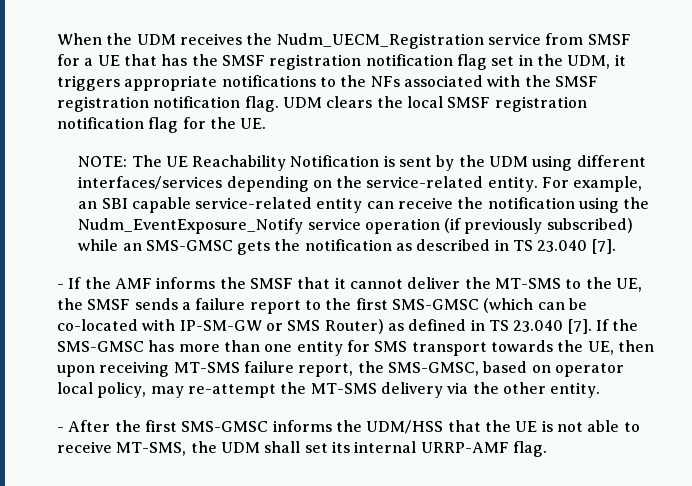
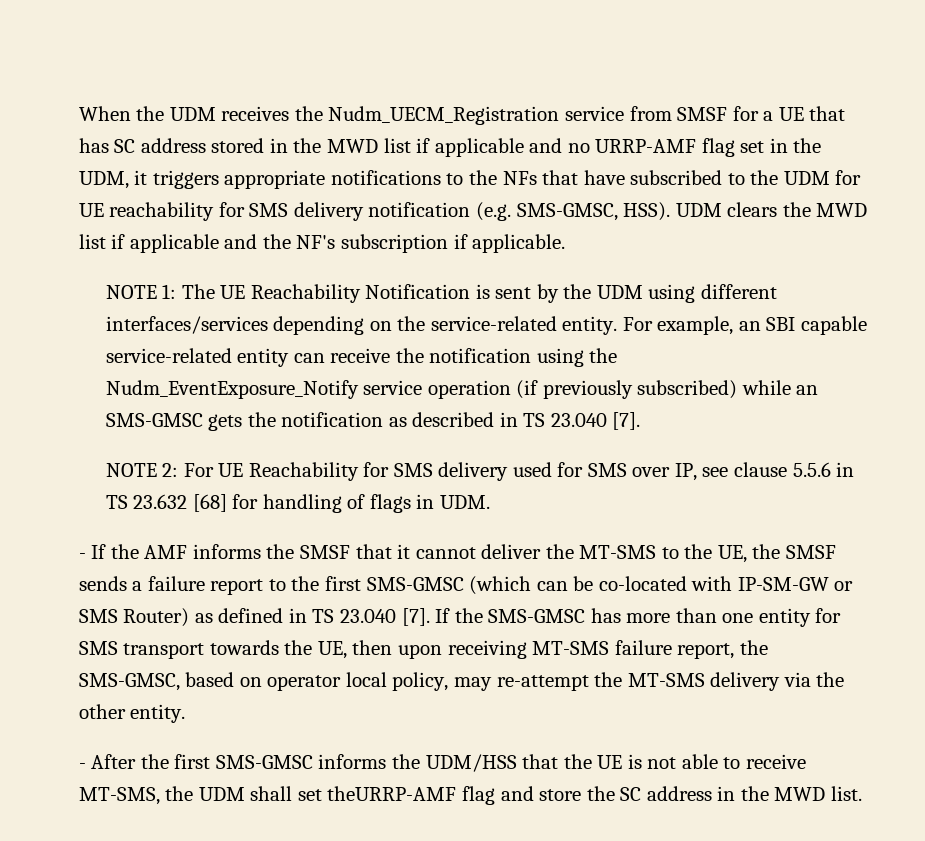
- When the UDM receives the Nudm_UECM_Registration service from SMSF for a UE that has the SMSF registration notification flag set in the UDM, it triggers appropriate notifications to the NFs associated with the SMSF registration notification flag. UDM clears the local SMSF registration notification flag for the UE.
- NOTE: The UE Reachability Notification is sent by the UDM using different interfaces/services depending on the service-related entity.
+ When the UDM receives the Nudm_UECM_Registration service from SMSF for a UE that has SC address stored in the MWD list if applicable and no URRP-AMF flag set in the UDM, it triggers appropriate notifications to the NFs that have subscribed to the UDM for UE reachability for SMS delivery notification (e.g. SMS-GMSC, HSS). UDM clears the MWD list if applicable and the NF's subscription if applicable.
+ NOTE 1: The UE Reachability Notification is sent by the UDM using different interfaces/services depending on the service-related entity.
+ NOTE 2: For UE Reachability for SMS delivery used for SMS over IP, see clause 5.5.6 in TS 23.632 [68] for handling of flags in UDM.
- - After the first SMS-GMSC informs the UDM/HSS that the UE is not able to receive MT-SMS, the UDM shall set its internal URRP-AMF flag.
+ - After the first SMS-GMSC informs the UDM/HSS that the UE is not able to receive MT-SMS, the UDM shall set theURRP-AMF flag and store the SC address in the MWD list.

